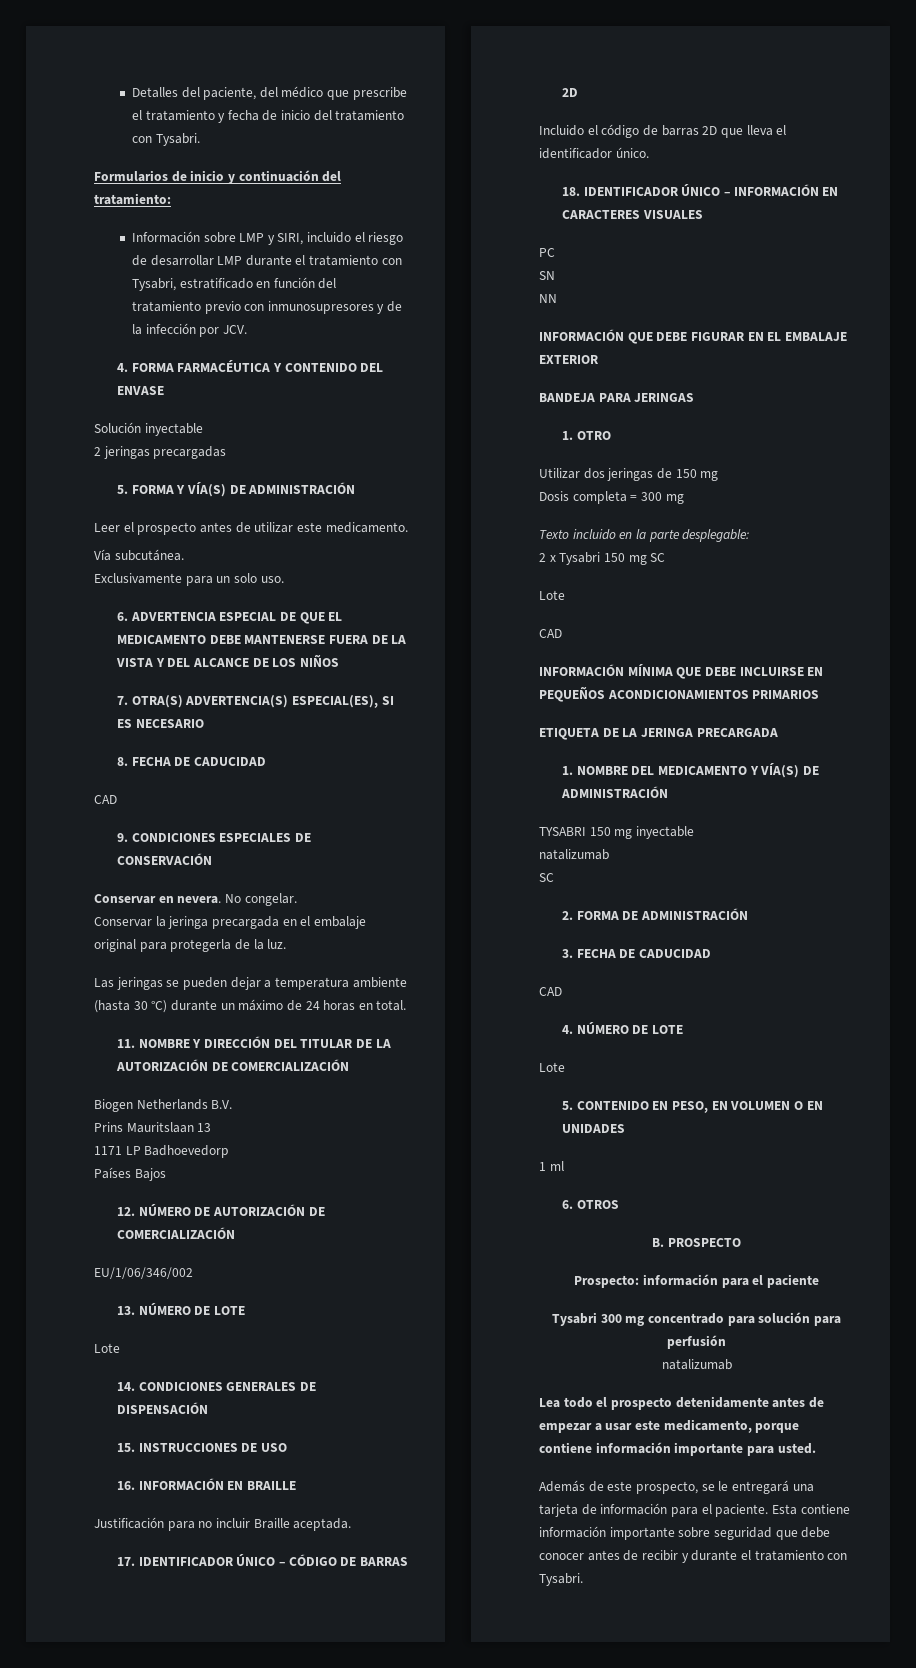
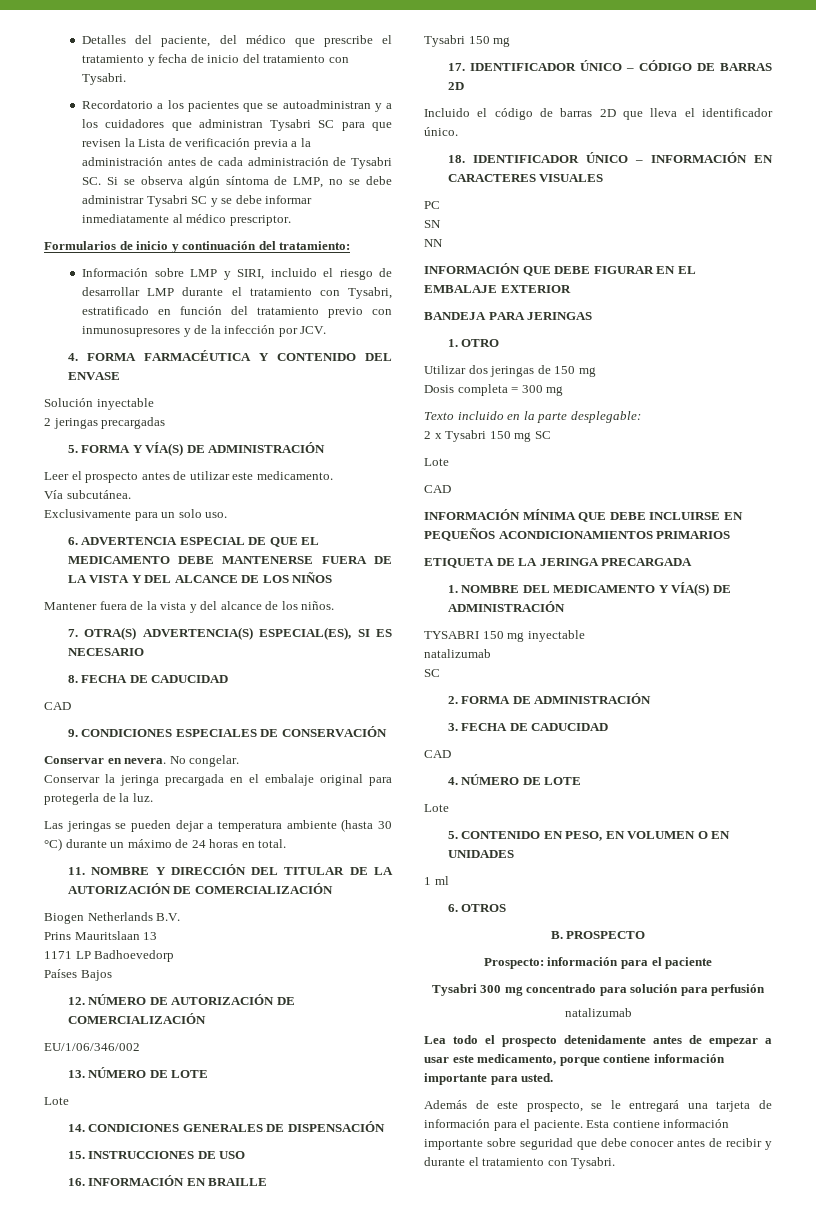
+ Recordatorio a los pacientes que se autoadministran y a los cuidadores que administran Tysabri SC para que revisen la Lista de verificación previa a la administración antes de cada administración de Tysabri SC. Si se observa algún síntoma de LMP, no se debe administrar Tysabri SC y se debe informar inmediatamente al médico prescriptor.
+ Mantener fuera de la vista y del alcance de los niños.
  16. INFORMACIÓN EN BRAILLE
- Justificación para no incluir Braille aceptada.
+ Tysabri 150 mg

